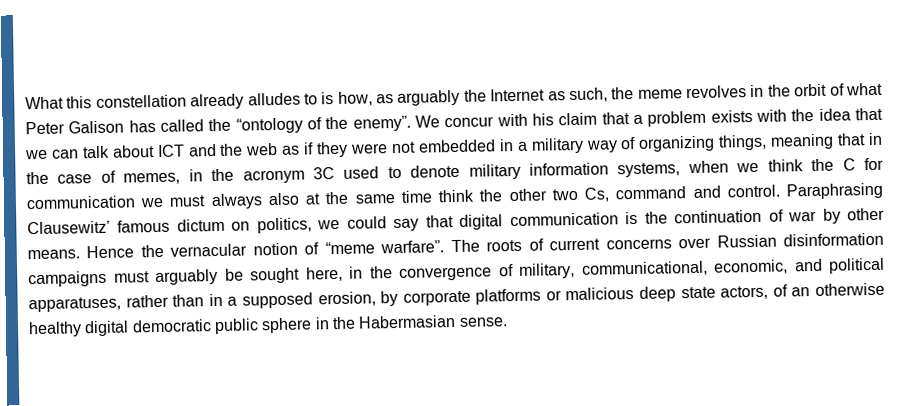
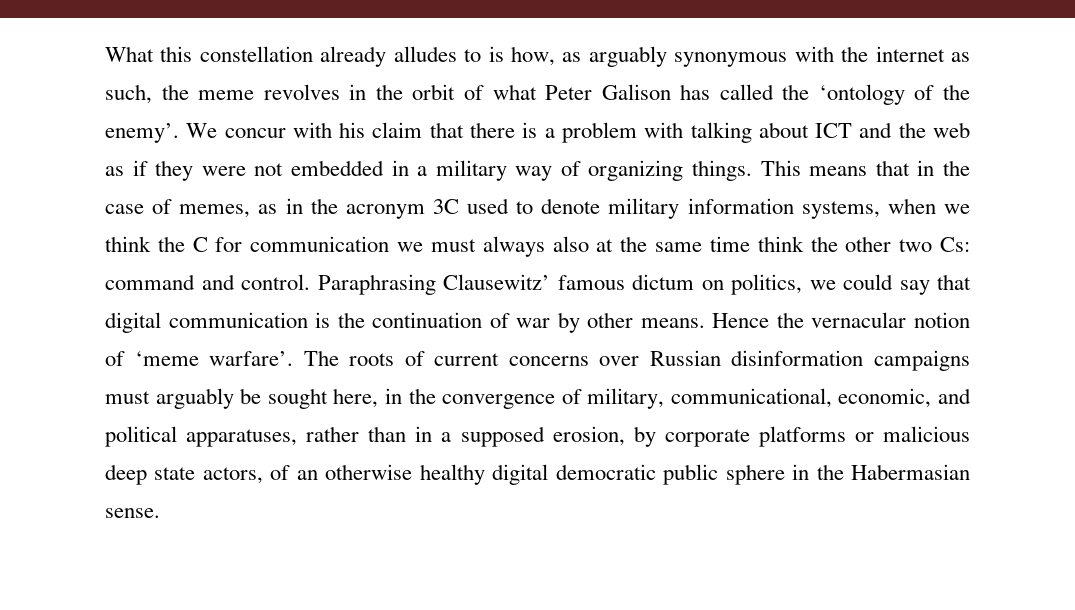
- What this constellation already alludes to is how, as arguably the Internet as such, the meme revolves in the orbit of what Peter Galison has called the “ontology of the enemy”.
+ What this constellation already alludes to is how, as arguably synonymous with the internet as such, the meme revolves in the orbit of what Peter Galison has called the ‘ontology of the enemy’.
- We concur with his claim that a problem exists with the idea that we can talk about ICT and the web as if they were not embedded in a military way of organizing things, meaning that in the case of memes, in the acronym 3C used to denote military information systems, when we think the C for communication we must always also at the same time think the other two Cs, command and control.
+ We concur with his claim that there is a problem with talking about ICT and the web as if they were not embedded in a military way of organizing things. This means that in the case of memes, as in the acronym 3C used to denote military information systems, when we think the C for communication we must always also at the same time think the other two Cs: command and control.
- Hence the vernacular notion of “meme warfare”.
+ Hence the vernacular notion of ‘meme warfare’.

